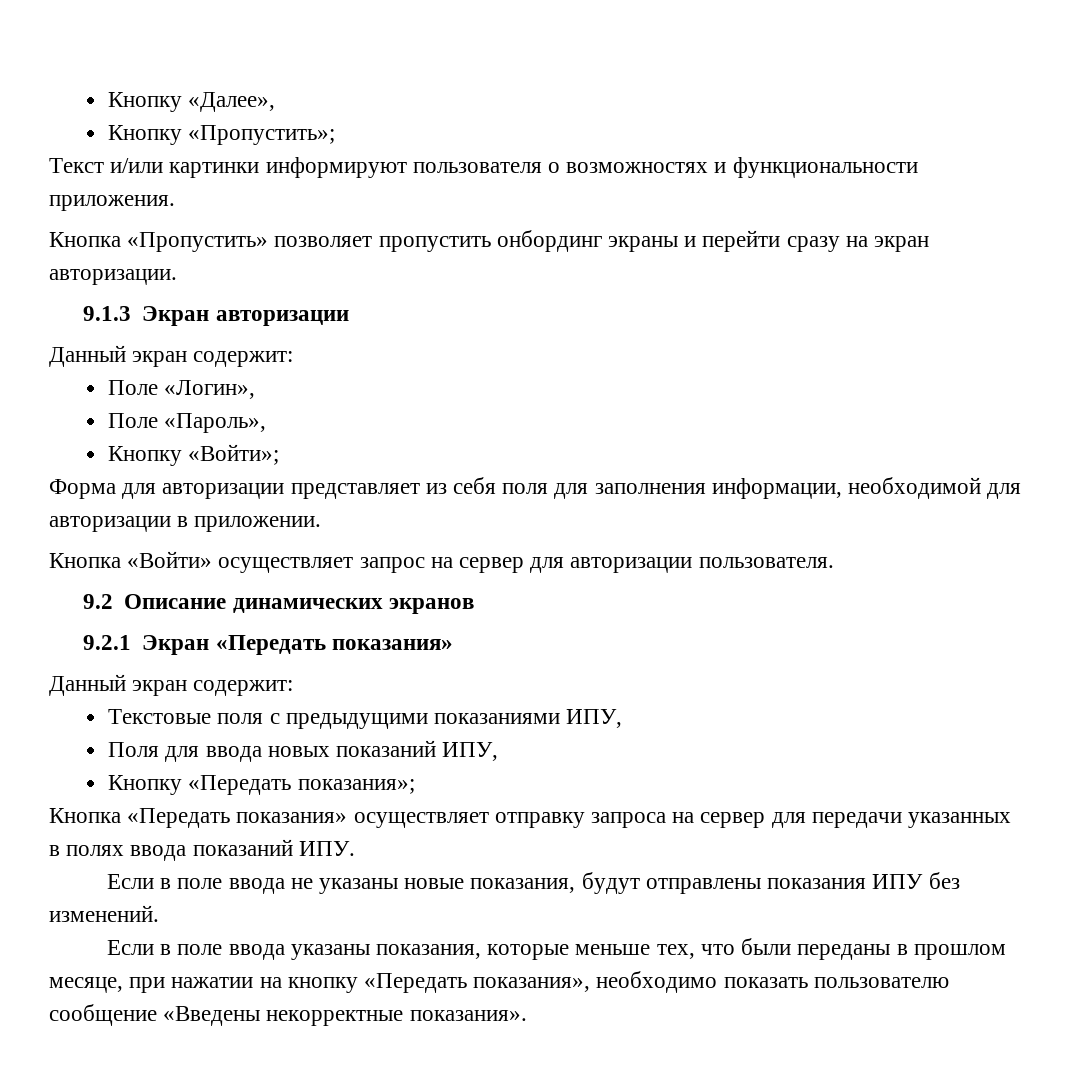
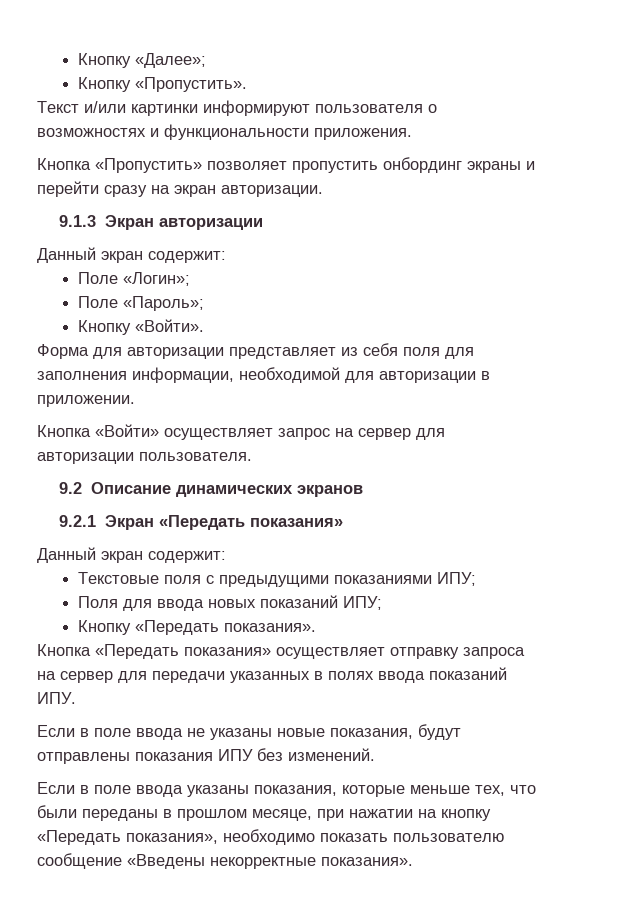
- Кнопку «Далее»,
- Кнопку «Пропустить»;
+ Кнопку «Далее»;
+ Кнопку «Пропустить».
- Поле «Логин»,
- Поле «Пароль»,
- Кнопку «Войти»;
+ Поле «Логин»;
+ Поле «Пароль»;
+ Кнопку «Войти».
- Текстовые поля с предыдущими показаниями ИПУ,
+ Текстовые поля с предыдущими показаниями ИПУ;
- Поля для ввода новых показаний ИПУ,
+ Поля для ввода новых показаний ИПУ;
- Кнопку «Передать показания»;
+ Кнопку «Передать показания».

